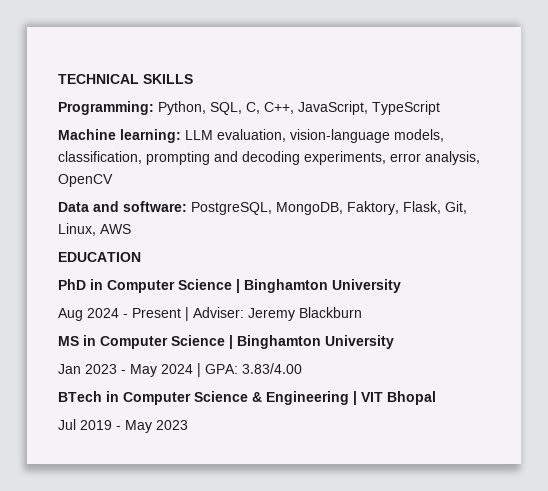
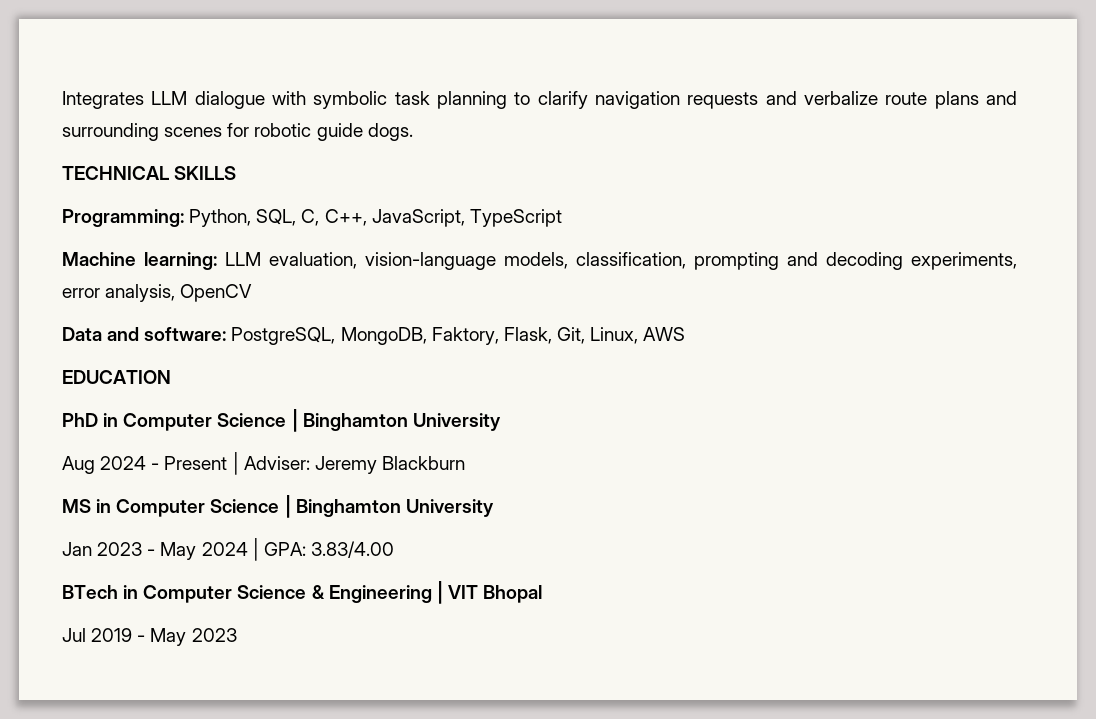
+ Integrates LLM dialogue with symbolic task planning to clarify navigation requests and verbalize route plans and surrounding scenes for robotic guide dogs.

